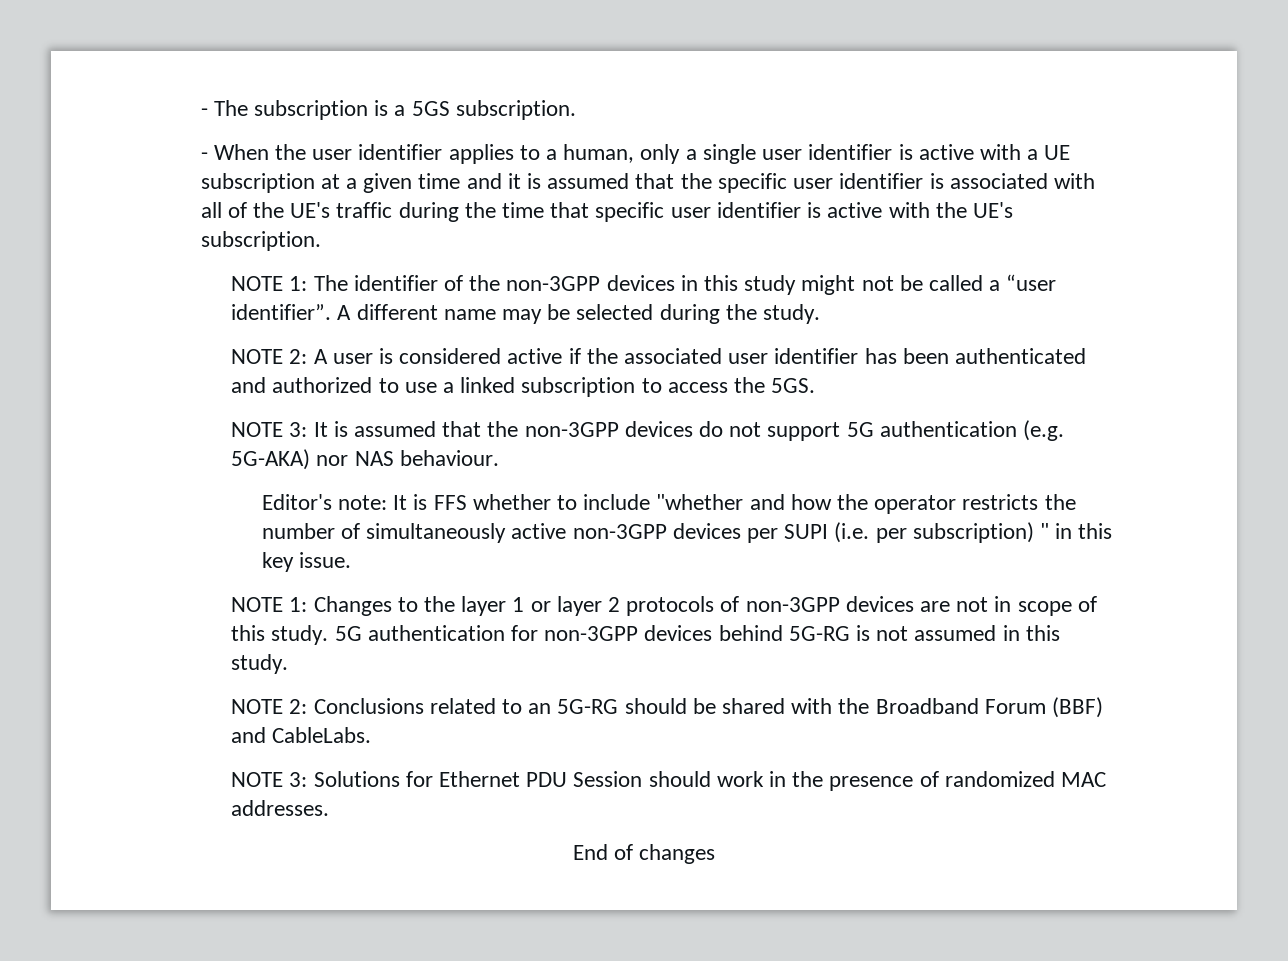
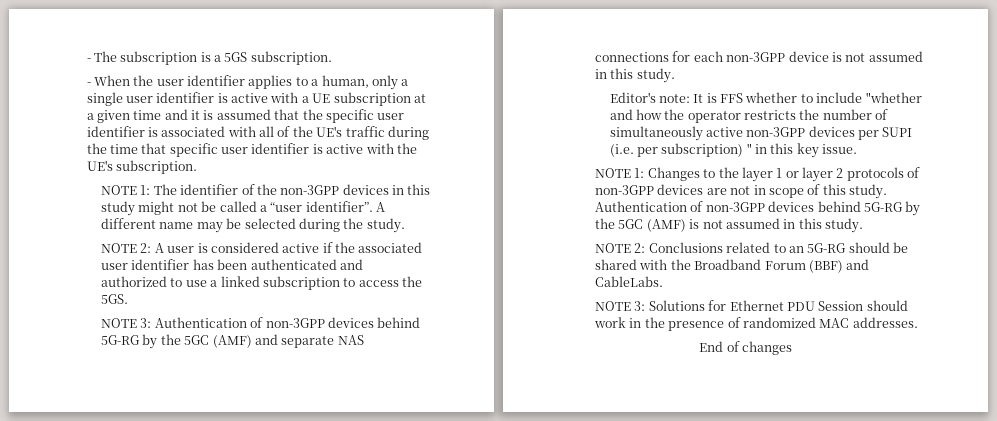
- NOTE 3: It is assumed that the non-3GPP devices do not support 5G authentication (e.g. 5G-AKA) nor NAS behaviour.
+ NOTE 3: Authentication of non-3GPP devices behind 5G-RG by the 5GC (AMF) and separate NAS connections for each non-3GPP device is not assumed in this study.
- 5G authentication for non-3GPP devices behind 5G-RG is not assumed in this study.
+ Authentication of non-3GPP devices behind 5G-RG by the 5GC (AMF) is not assumed in this study.

